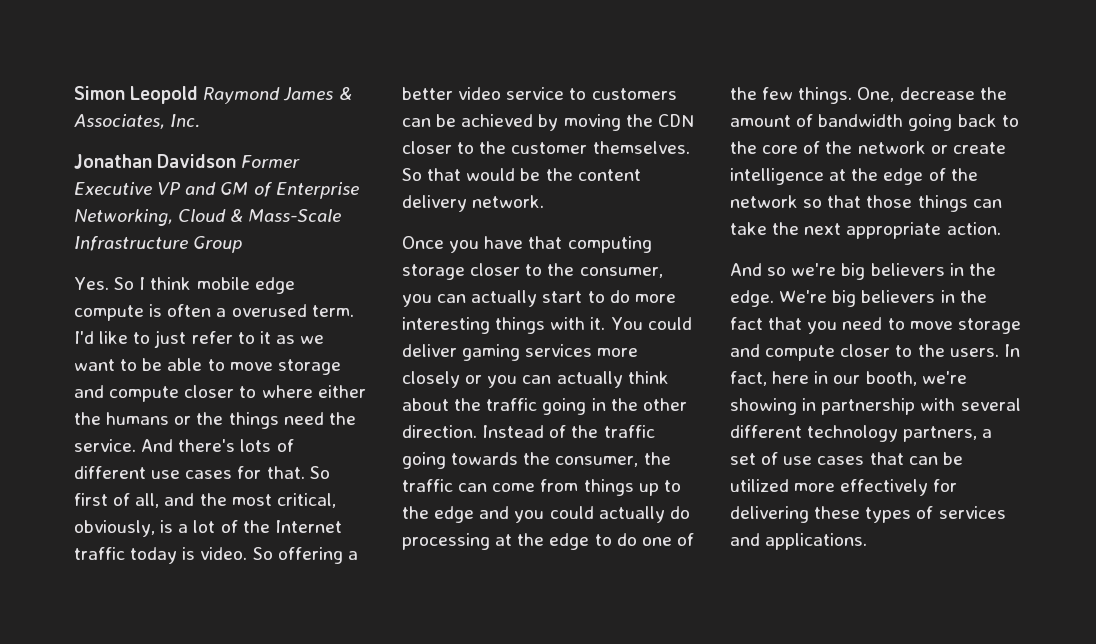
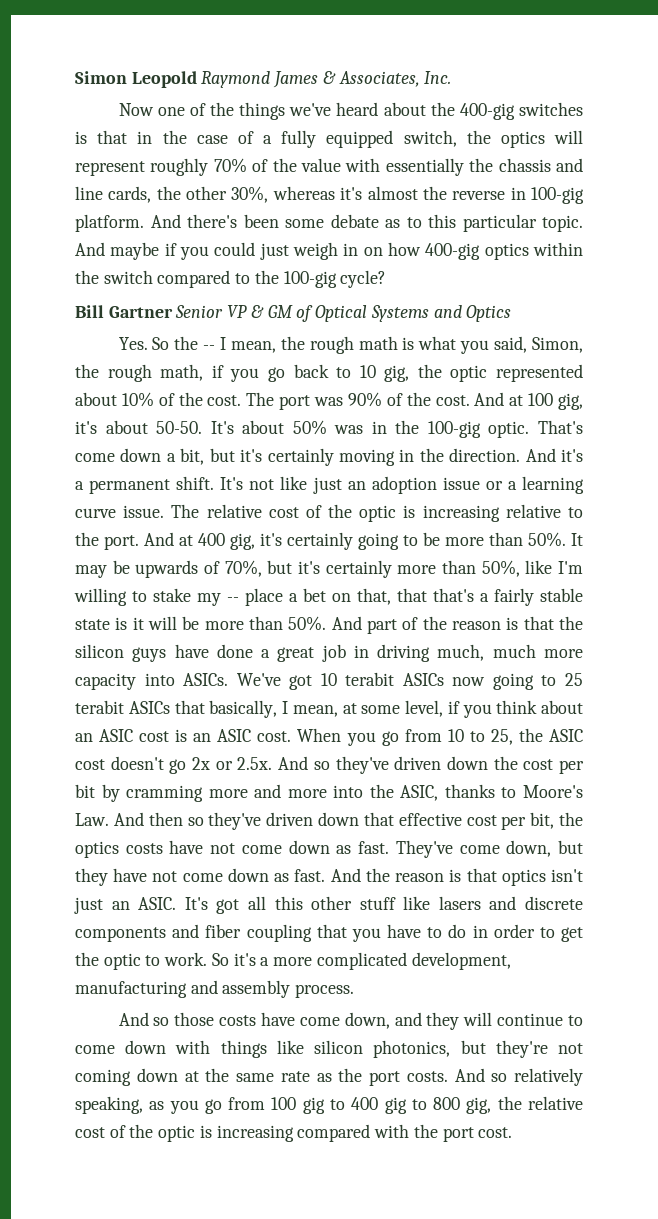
- Jonathan Davidson Former Executive VP and GM of Enterprise Networking, Cloud & Mass-Scale Infrastructure Group
- Yes. So I think mobile edge compute is often a overused term. I'd like to just refer to it as we want to be able to move storage and compute closer to where either the humans or the things need the service. And there's lots of different use cases for that. So first of all, and the most critical, obviously, is a lot of the Internet traffic today is video. So offering a better video service to customers can be achieved by moving the CDN closer to the customer themselves. So that would be the content delivery network.
- Once you have that computing storage closer to the consumer, you can actually start to do more interesting things with it. You could deliver gaming services more closely or you can actually think about the traffic going in the other direction. Instead of the traffic going towards the consumer, the traffic can come from things up to the edge and you could actually do processing at the edge to do one of the few things. One, decrease the amount of bandwidth going back to the core of the network or create intelligence at the edge of the network so that those things can take the next appropriate action.
- And so we're big believers in the edge. We're big believers in the fact that you need to move storage and compute closer to the users. In fact, here in our booth, we're showing in partnership with several different technology partners, a set of use cases that can be utilized more effectively for delivering these types of services and applications.
+ Now one of the things we've heard about the 400-gig switches is that in the case of a fully equipped switch, the optics will represent roughly 70% of the value with essentially the chassis and line cards, the other 30%, whereas it's almost the reverse in 100-gig platform. And there's been some debate as to this particular topic. And maybe if you could just weigh in on how 400-gig optics within the switch compared to the 100-gig cycle?
+ Bill Gartner Senior VP & GM of Optical Systems and Optics
+ Yes. So the -- I mean, the rough math is what you said, Simon, the rough math, if you go back to 10 gig, the optic represented about 10% of the cost. The port was 90% of the cost. And at 100 gig, it's about 50-50. It's about 50% was in the 100-gig optic. That's come down a bit, but it's certainly moving in the direction. And it's a permanent shift. It's not like just an adoption issue or a learning curve issue. The relative cost of the optic is increasing relative to the port. And at 400 gig, it's certainly going to be more than 50%. It may be upwards of 70%, but it's certainly more than 50%, like I'm willing to stake my -- place a bet on that, that that's a fairly stable state is it will be more than 50%. And part of the reason is that the silicon guys have done a great job in driving much, much more capacity into ASICs. We've got 10 terabit ASICs now going to 25 terabit ASICs that basically, I mean, at some level, if you think about an ASIC cost is an ASIC cost. When you go from 10 to 25, the ASIC cost doesn't go 2x or 2.5x. And so they've driven down the cost per bit by cramming more and more into the ASIC, thanks to Moore's Law. And then so they've driven down that effective cost per bit, the optics costs have not come down as fast. They've come down, but they have not come down as fast. And the reason is that optics isn't just an ASIC. It's got all this other stuff like lasers and discrete components and fiber coupling that you have to do in order to get the optic to work. So it's a more complicated development, manufacturing and assembly process.
+ And so those costs have come down, and they will continue to come down with things like silicon photonics, but they're not coming down at the same rate as the port costs. And so relatively speaking, as you go from 100 gig to 400 gig to 800 gig, the relative cost of the optic is increasing compared with the port cost.

